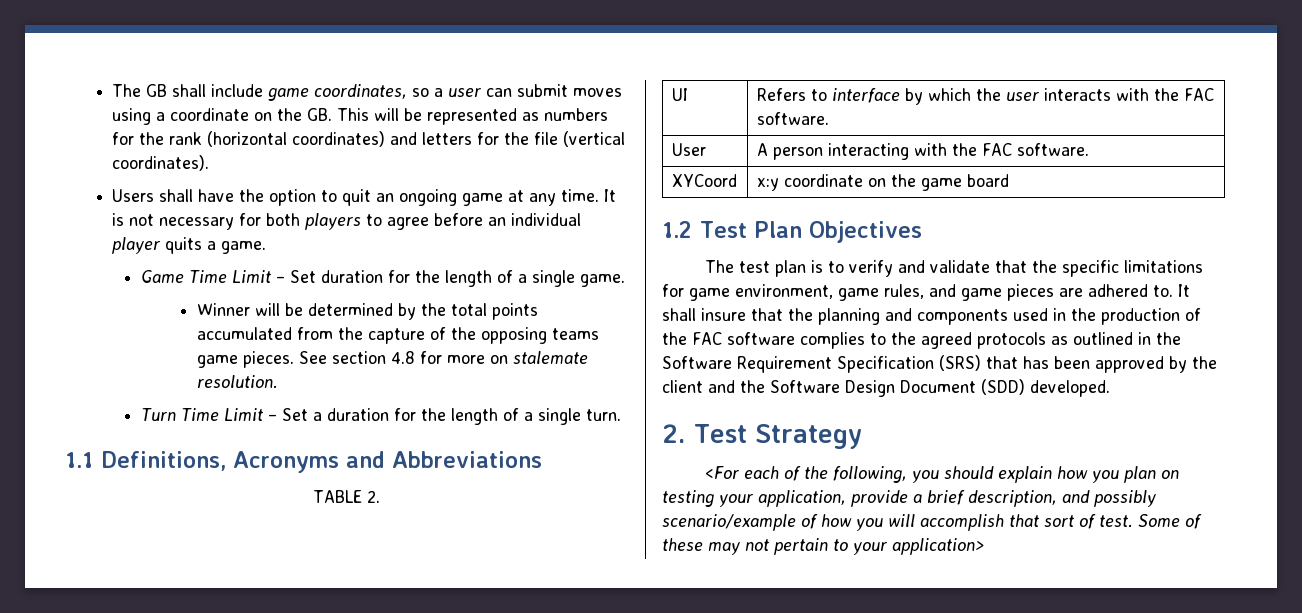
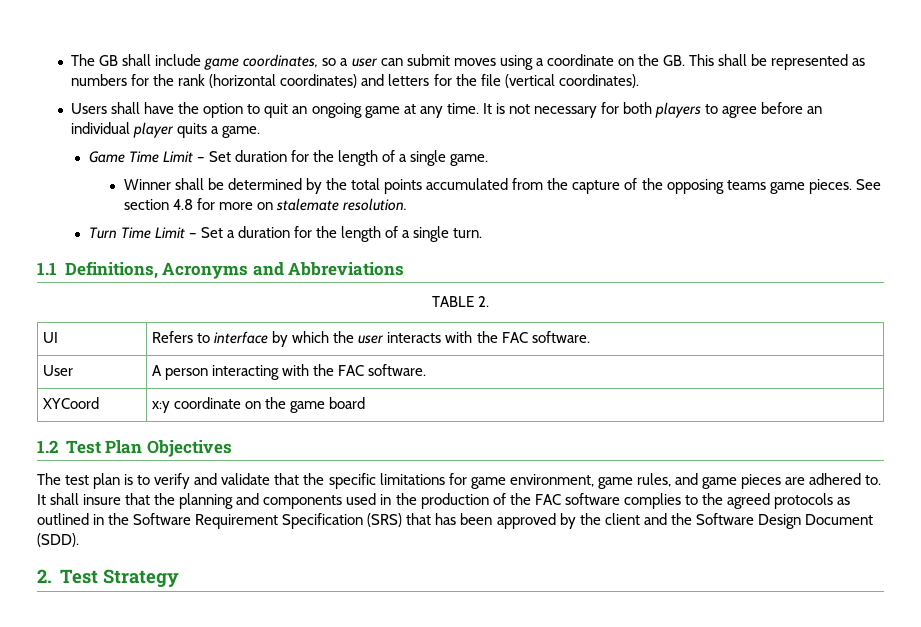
- The GB shall include game coordinates, so a user can submit moves using a coordinate on the GB. This will be represented as numbers for the rank (horizontal coordinates) and letters for the file (vertical coordinates).
+ The GB shall include game coordinates, so a user can submit moves using a coordinate on the GB. This shall be represented as numbers for the rank (horizontal coordinates) and letters for the file (vertical coordinates).
- Winner will be determined by the total points accumulated from the capture of the opposing teams game pieces.
+ Winner shall be determined by the total points accumulated from the capture of the opposing teams game pieces.
- It shall insure that the planning and components used in the production of the FAC software complies to the agreed protocols as outlined in the Software Requirement Specification (SRS) that has been approved by the client and the Software Design Document (SDD) developed.
+ It shall insure that the planning and components used in the production of the FAC software complies to the agreed protocols as outlined in the Software Requirement Specification (SRS) that has been approved by the client and the Software Design Document (SDD).
- <For each of the following, you should explain how you plan on testing your application, provide a brief description, and possibly scenario/example of how you will accomplish that sort of test. Some of these may not pertain to your application>

